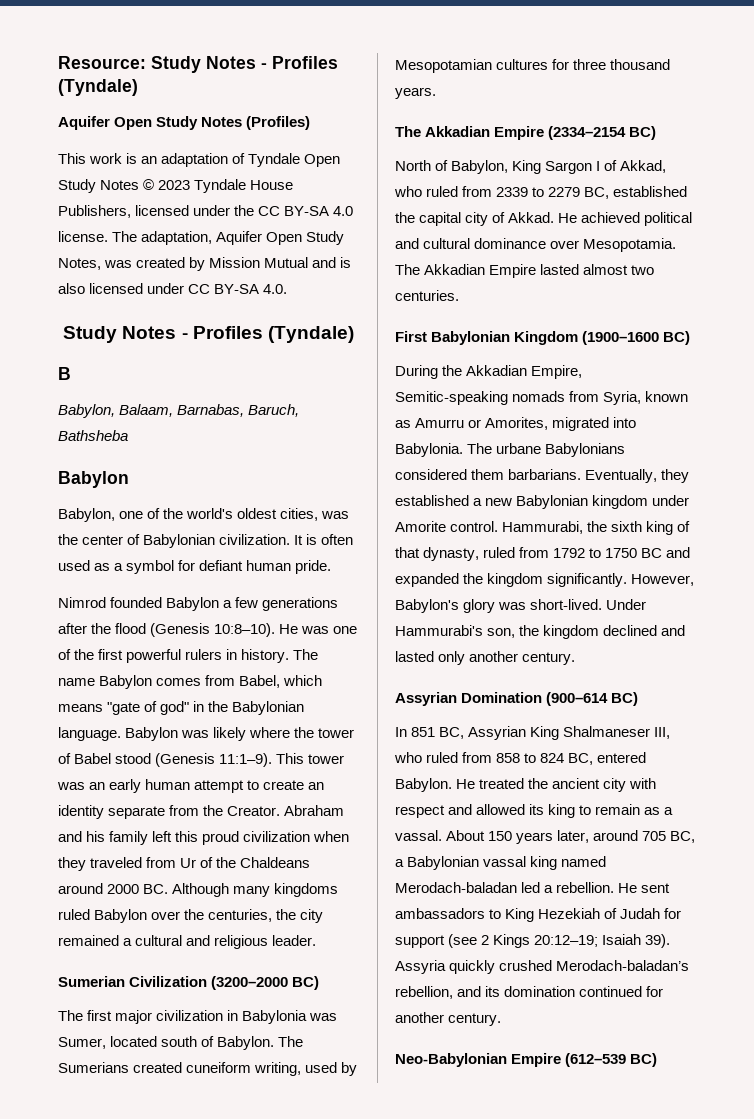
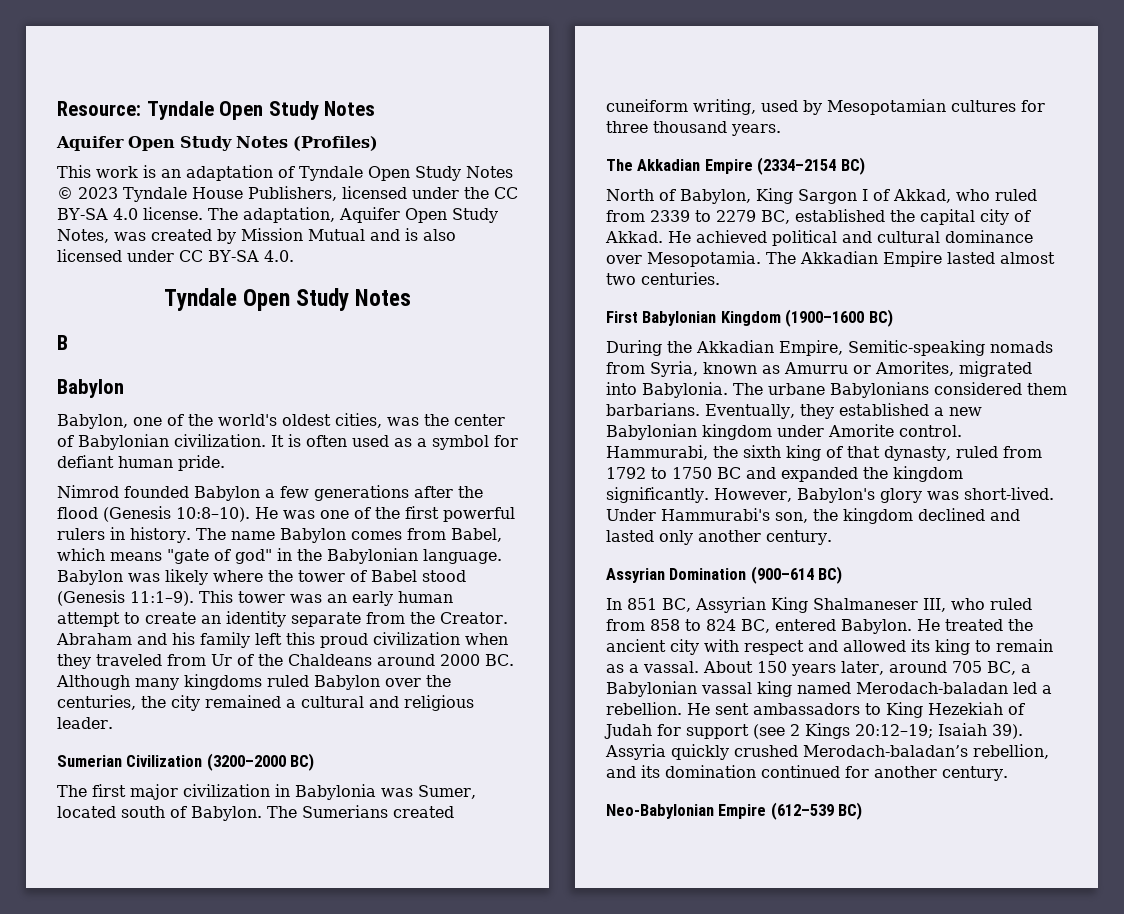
- Resource: Study Notes - Profiles (Tyndale)
+ Resource: Tyndale Open Study Notes
  The adaptation, Aquifer Open Study Notes, was created by Mission Mutual and is also licensed under CC BY-SA 4.0.
- Study Notes - Profiles (Tyndale)
+ Tyndale Open Study Notes
  B
- Babylon, Balaam, Barnabas, Baruch, Bathsheba

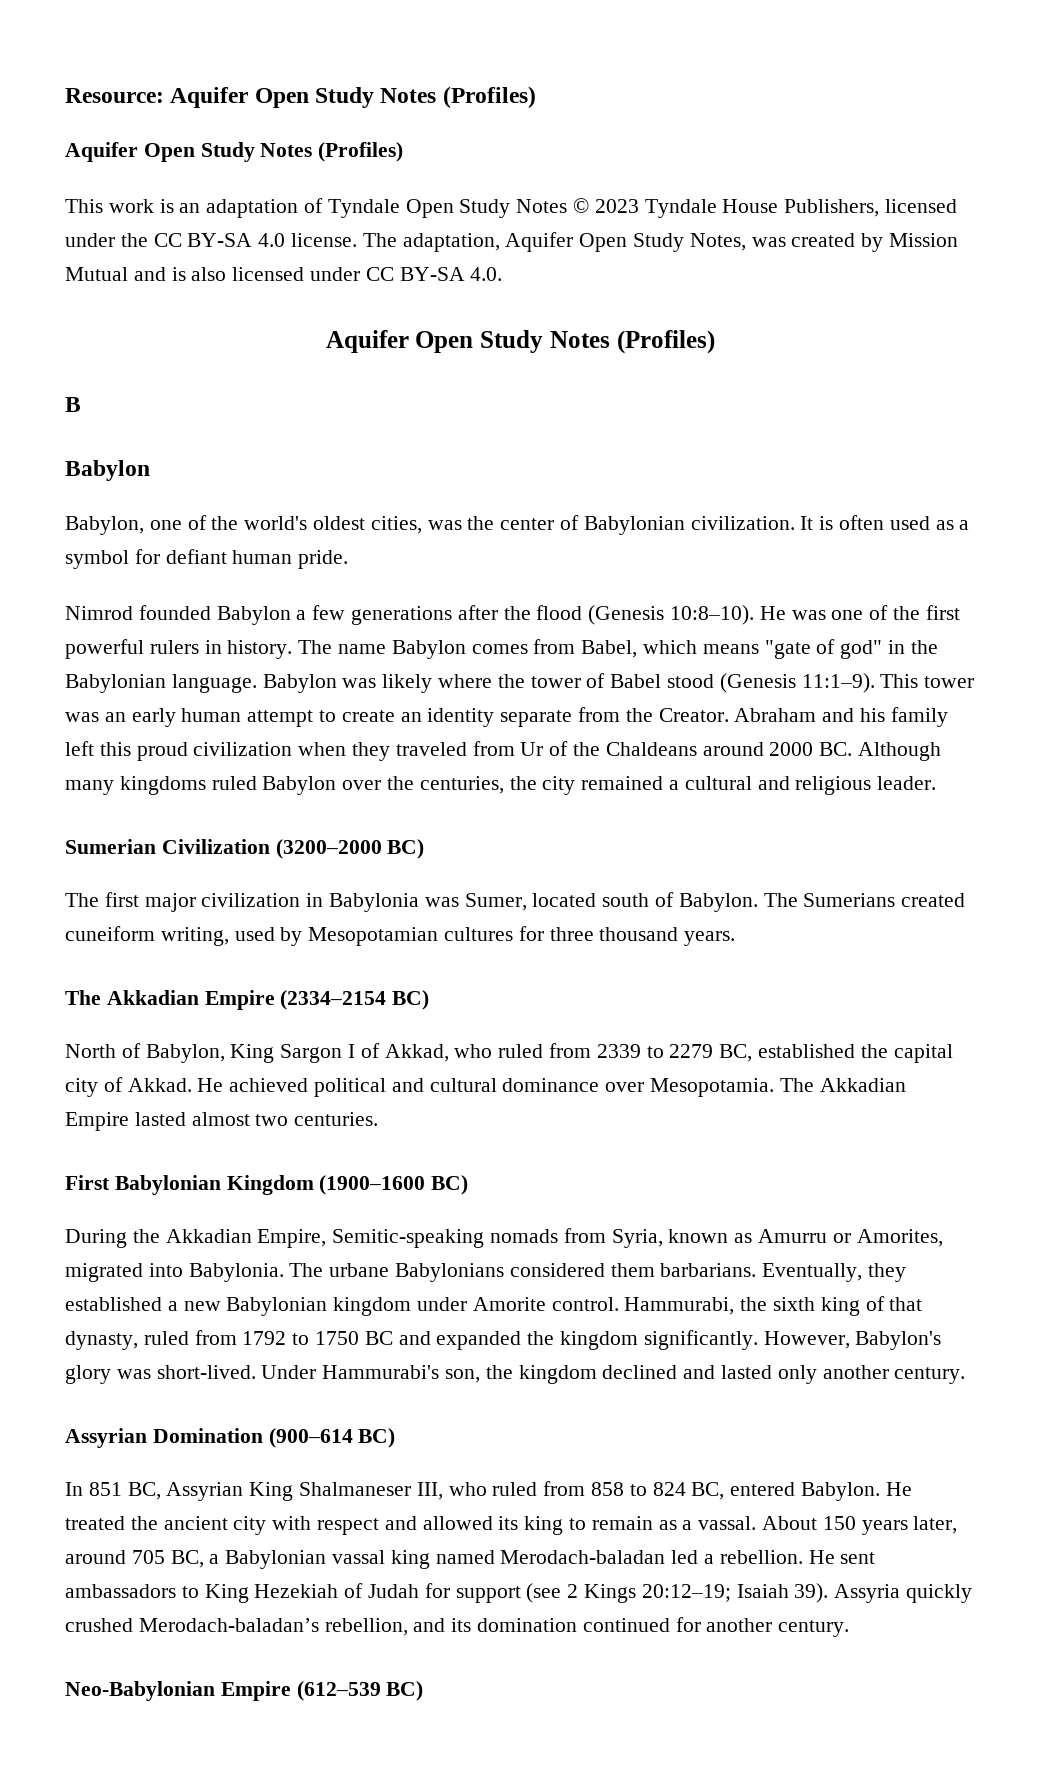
- Resource: Tyndale Open Study Notes
+ Resource: Aquifer Open Study Notes (Profiles)
  The adaptation, Aquifer Open Study Notes, was created by Mission Mutual and is also licensed under CC BY-SA 4.0.
- Tyndale Open Study Notes
+ Aquifer Open Study Notes (Profiles)

